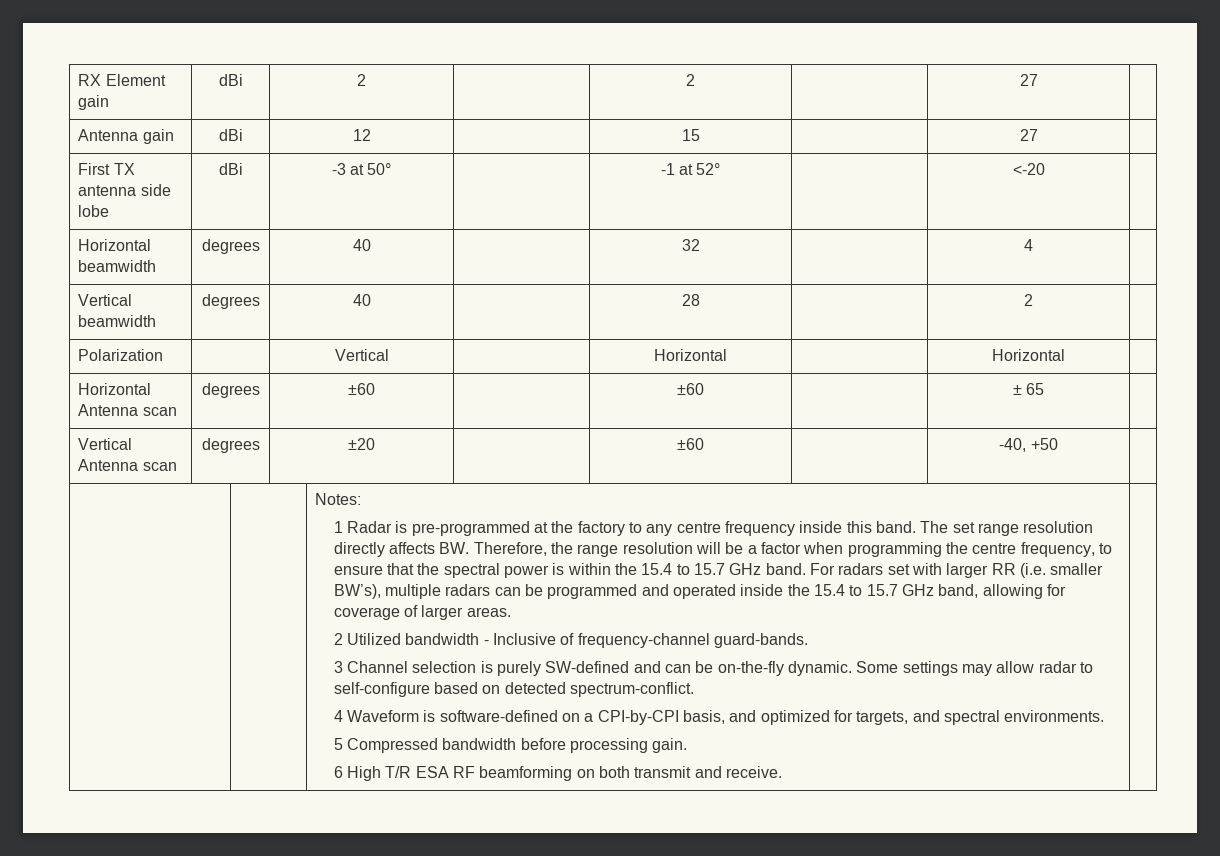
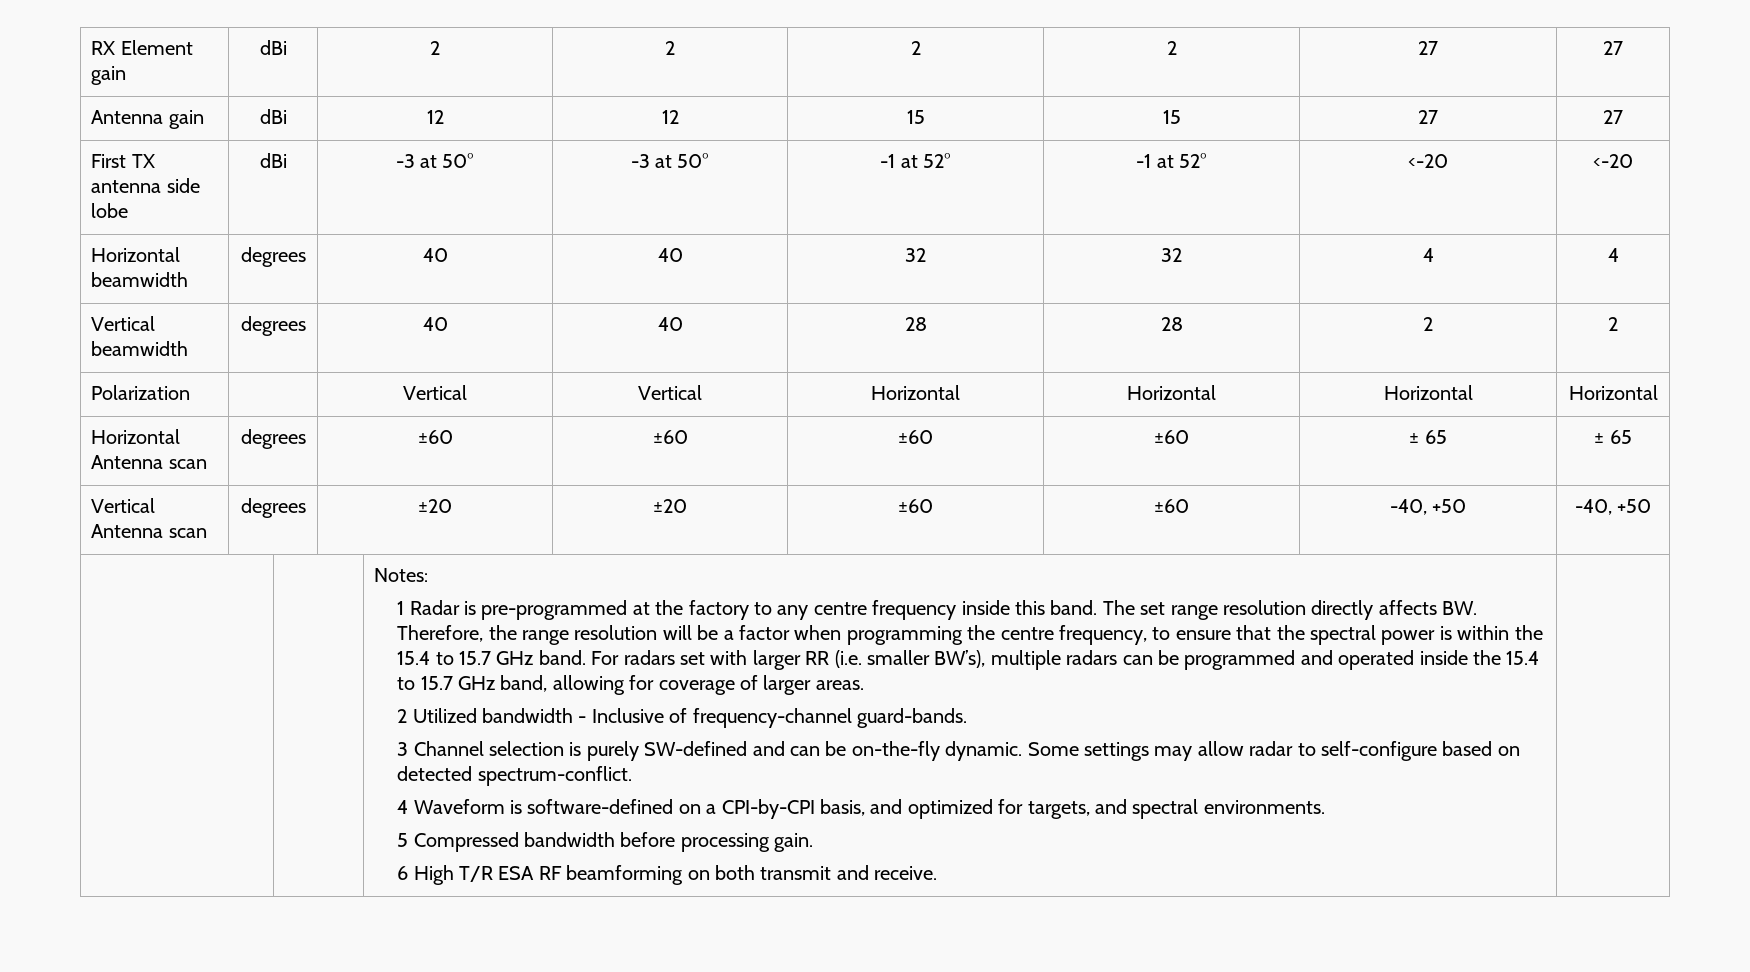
- RX Element gain | dBi | 2 | | 2 | | 27 |
+ RX Element gain | dBi | 2 | 2 | 2 | 2 | 27 | 27
- Antenna gain | dBi | 12 | | 15 | | 27 |
+ Antenna gain | dBi | 12 | 12 | 15 | 15 | 27 | 27
- First TX antenna side lobe | dBi | -3 at 50° | | -1 at 52° | | <-20 |
+ First TX antenna side lobe | dBi | -3 at 50° | -3 at 50° | -1 at 52° | -1 at 52° | <-20 | <-20
- Horizontal beamwidth | degrees | 40 | | 32 | | 4 |
+ Horizontal beamwidth | degrees | 40 | 40 | 32 | 32 | 4 | 4
- Vertical beamwidth | degrees | 40 | | 28 | | 2 |
+ Vertical beamwidth | degrees | 40 | 40 | 28 | 28 | 2 | 2
- Polarization | | Vertical | | Horizontal | | Horizontal |
+ Polarization | | Vertical | Vertical | Horizontal | Horizontal | Horizontal | Horizontal
- Horizontal Antenna scan | degrees | ±60 | | ±60 | | ± 65 |
+ Horizontal Antenna scan | degrees | ±60 | ±60 | ±60 | ±60 | ± 65 | ± 65
- Vertical Antenna scan | degrees | ±20 | | ±60 | | -40, +50 |
+ Vertical Antenna scan | degrees | ±20 | ±20 | ±60 | ±60 | -40, +50 | -40, +50

